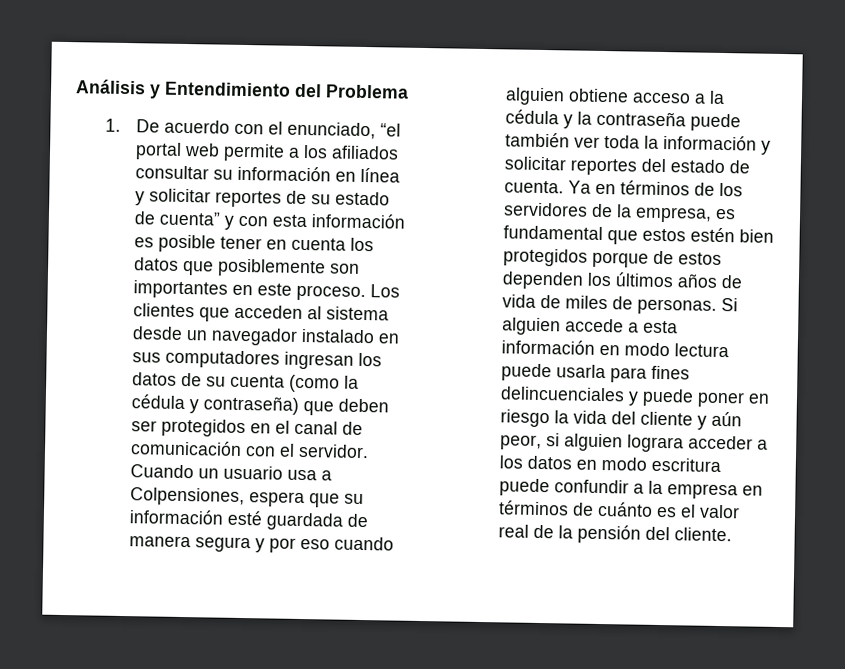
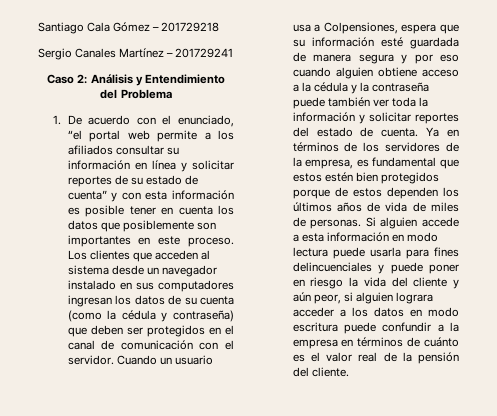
- Análisis y Entendimiento del Problema
+ Santiago Cala Gómez – 201729218
+ Sergio Canales Martínez – 201729241
+ Caso 2: Análisis y Entendimiento del Problema

